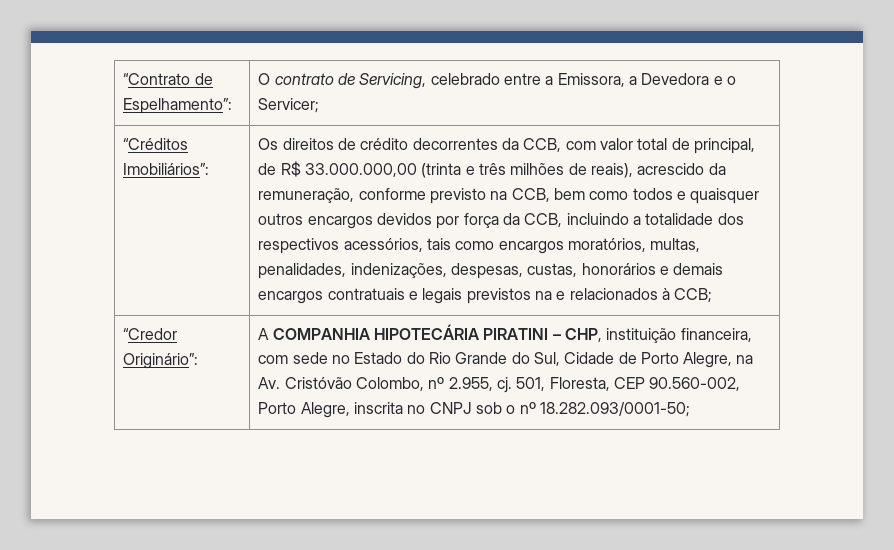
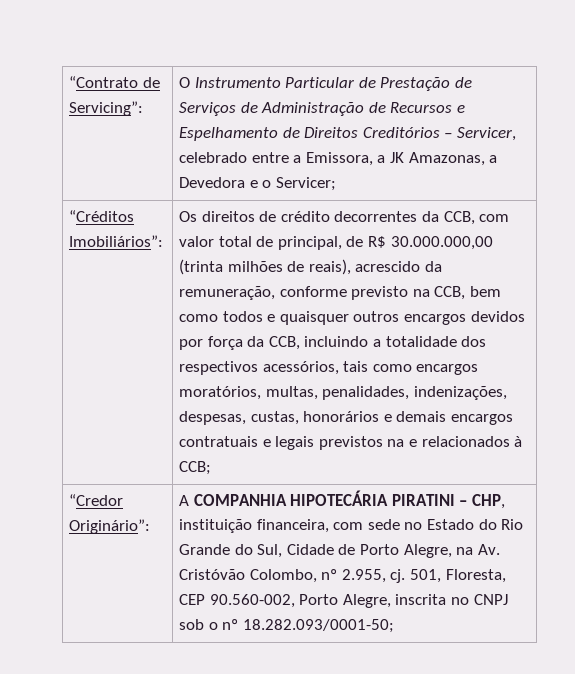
- “Contrato de Espelhamento”: | O contrato de Servicing, celebrado entre a Emissora, a Devedora e o Servicer;
+ “Contrato de Servicing”: | O Instrumento Particular de Prestação de Serviços de Administração de Recursos e Espelhamento de Direitos Creditórios – Servicer, celebrado entre a Emissora, a JK Amazonas, a Devedora e o Servicer;
- Os direitos de crédito decorrentes da CCB, com valor total de principal, de R$ 33.000.000,00 (trinta e três milhões de reais), acrescido da remuneração, conforme previsto na CCB, bem como todos e quaisquer outros encargos devidos por força da CCB, incluindo a totalidade dos respectivos acessórios, tais como encargos moratórios, multas, penalidades, indenizações, despesas, custas, honorários e demais encargos contratuais e legais previstos na e relacionados à CCB;
+ Os direitos de crédito decorrentes da CCB, com valor total de principal, de R$ 30.000.000,00 (trinta milhões de reais), acrescido da remuneração, conforme previsto na CCB, bem como todos e quaisquer outros encargos devidos por força da CCB, incluindo a totalidade dos respectivos acessórios, tais como encargos moratórios, multas, penalidades, indenizações, despesas, custas, honorários e demais encargos contratuais e legais previstos na e relacionados à CCB;

